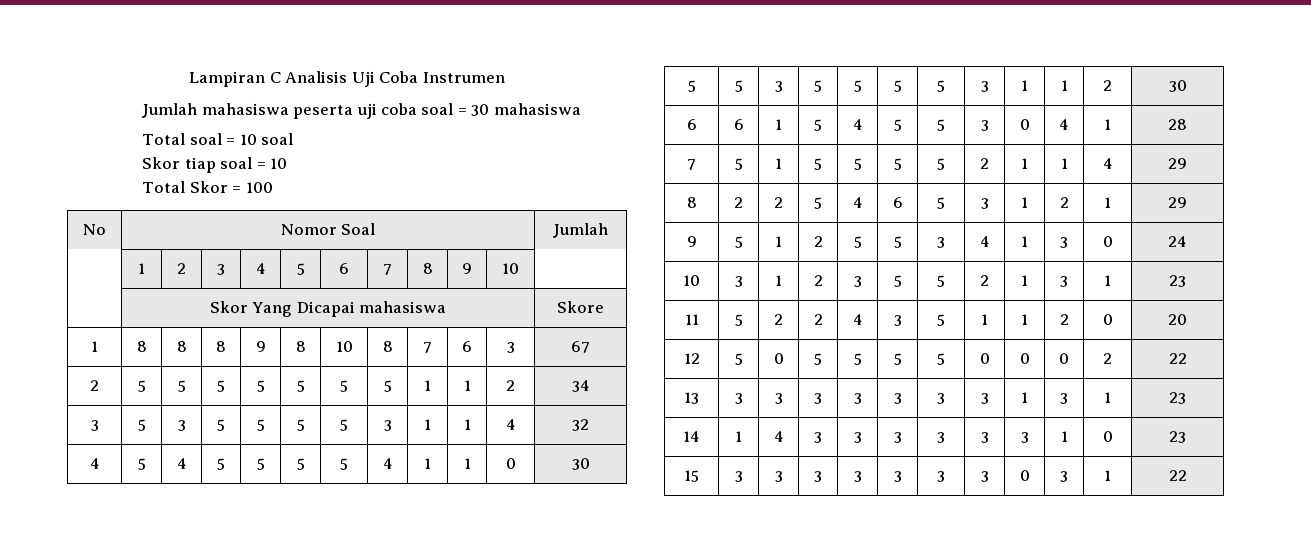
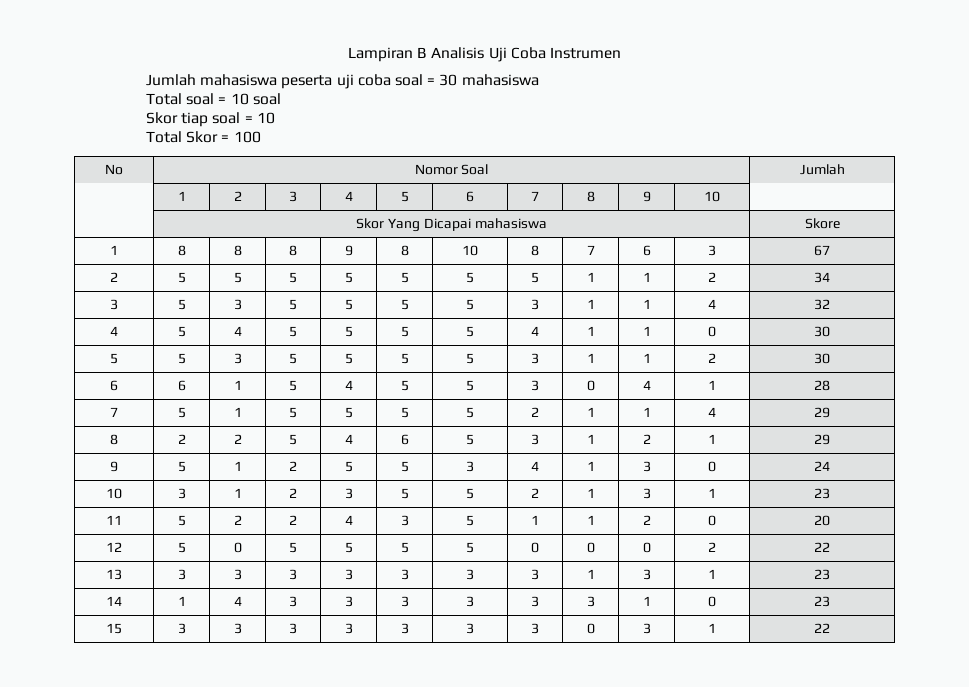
- Lampiran C Analisis Uji Coba Instrumen
+ Lampiran B Analisis Uji Coba Instrumen

